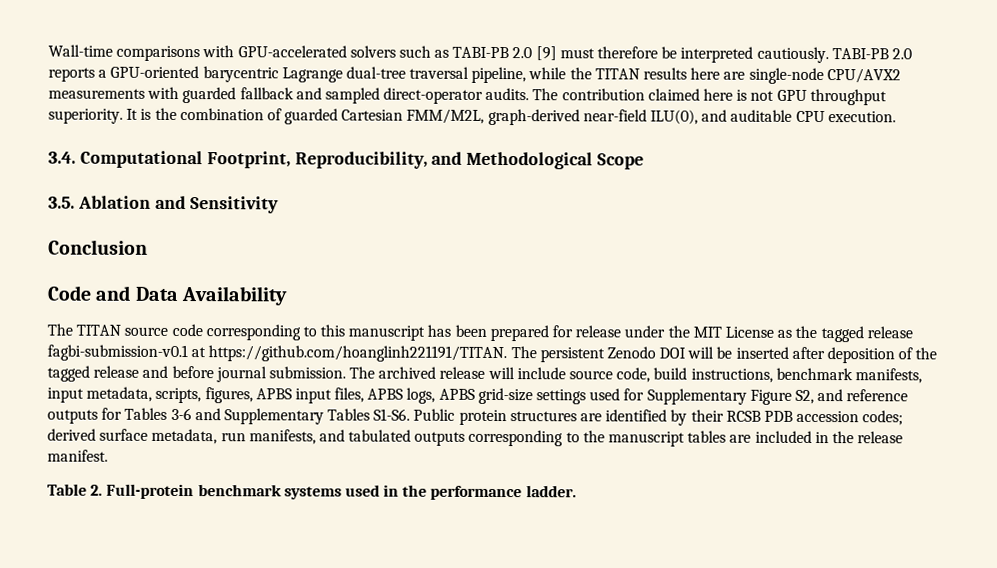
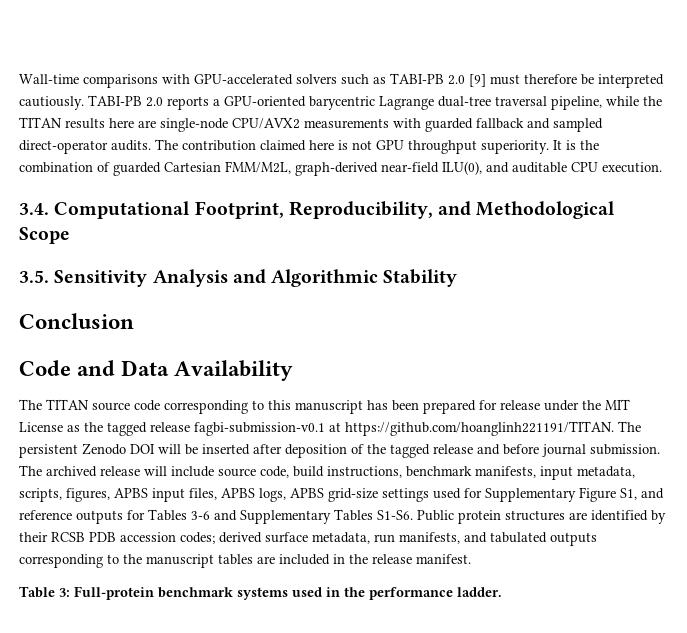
- 3.5. Ablation and Sensitivity
+ 3.5. Sensitivity Analysis and Algorithmic Stability
- The archived release will include source code, build instructions, benchmark manifests, input metadata, scripts, figures, APBS input files, APBS logs, APBS grid-size settings used for Supplementary Figure S2, and reference outputs for Tables 3-6 and Supplementary Tables S1-S6.
+ The archived release will include source code, build instructions, benchmark manifests, input metadata, scripts, figures, APBS input files, APBS logs, APBS grid-size settings used for Supplementary Figure S1, and reference outputs for Tables 3-6 and Supplementary Tables S1-S6.
- Table 2. Full-protein benchmark systems used in the performance ladder.
+ Table 3: Full-protein benchmark systems used in the performance ladder.

